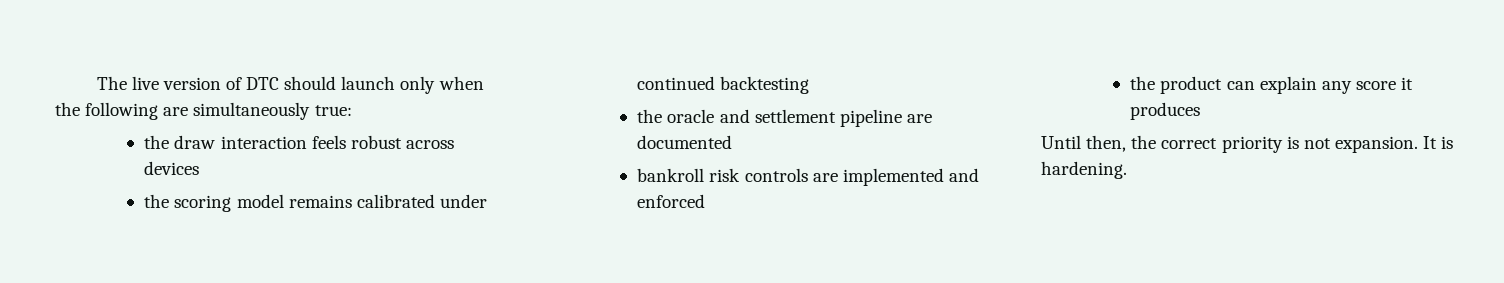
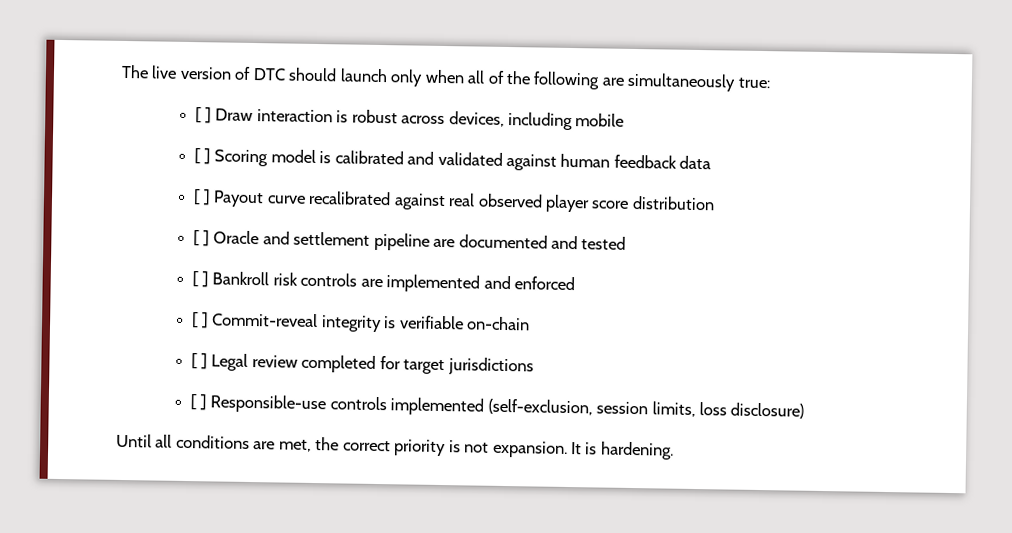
- The live version of DTC should launch only when the following are simultaneously true:
+ The live version of DTC should launch only when all of the following are simultaneously true:
- the draw interaction feels robust across devices
- the scoring model remains calibrated under continued backtesting
- the oracle and settlement pipeline are documented
- bankroll risk controls are implemented and enforced
+ [ ] Draw interaction is robust across devices, including mobile
+ [ ] Scoring model is calibrated and validated against human feedback data
+ [ ] Payout curve recalibrated against real observed player score distribution
+ [ ] Oracle and settlement pipeline are documented and tested
+ [ ] Bankroll risk controls are implemented and enforced
- the product can explain any score it produces
- Until then, the correct priority is not expansion.
+ [ ] Commit-reveal integrity is verifiable on-chain
+ [ ] Legal review completed for target jurisdictions
+ [ ] Responsible-use controls implemented (self-exclusion, session limits, loss disclosure)
+ Until all conditions are met, the correct priority is not expansion.

